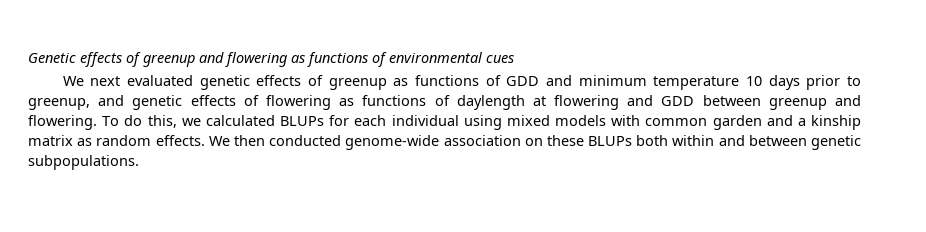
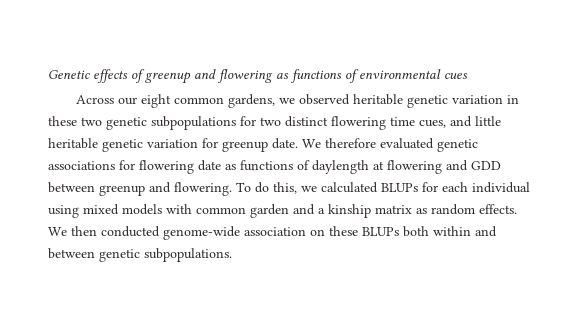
- We next evaluated genetic effects of greenup as functions of GDD and minimum temperature 10 days prior to greenup, and genetic effects of flowering as functions of daylength at flowering and GDD between greenup and flowering.
+ Across our eight common gardens, we observed heritable genetic variation in these two genetic subpopulations for two distinct flowering time cues, and little heritable genetic variation for greenup date. We therefore evaluated genetic associations for flowering date as functions of daylength at flowering and GDD between greenup and flowering.

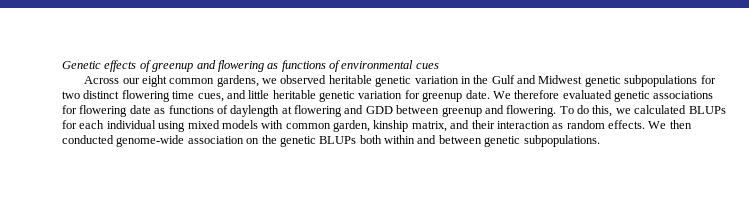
- Across our eight common gardens, we observed heritable genetic variation in these two genetic subpopulations for two distinct flowering time cues, and little heritable genetic variation for greenup date.
+ Across our eight common gardens, we observed heritable genetic variation in the Gulf and Midwest genetic subpopulations for two distinct flowering time cues, and little heritable genetic variation for greenup date.
- To do this, we calculated BLUPs for each individual using mixed models with common garden and a kinship matrix as random effects.
+ To do this, we calculated BLUPs for each individual using mixed models with common garden, kinship matrix, and their interaction as random effects.
- We then conducted genome-wide association on these BLUPs both within and between genetic subpopulations.
+ We then conducted genome-wide association on the genetic BLUPs both within and between genetic subpopulations.

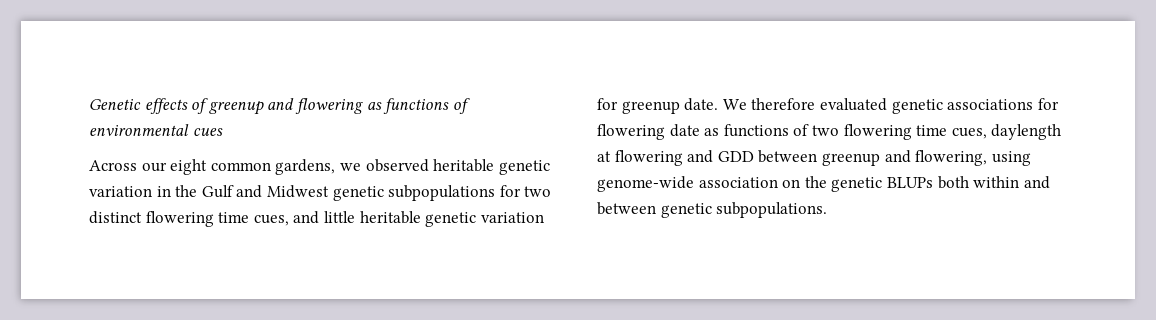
- We therefore evaluated genetic associations for flowering date as functions of daylength at flowering and GDD between greenup and flowering. To do this, we calculated BLUPs for each individual using mixed models with common garden, kinship matrix, and their interaction as random effects. We then conducted genome-wide association on the genetic BLUPs both within and between genetic subpopulations.
+ We therefore evaluated genetic associations for flowering date as functions of two flowering time cues, daylength at flowering and GDD between greenup and flowering, using genome-wide association on the genetic BLUPs both within and between genetic subpopulations.

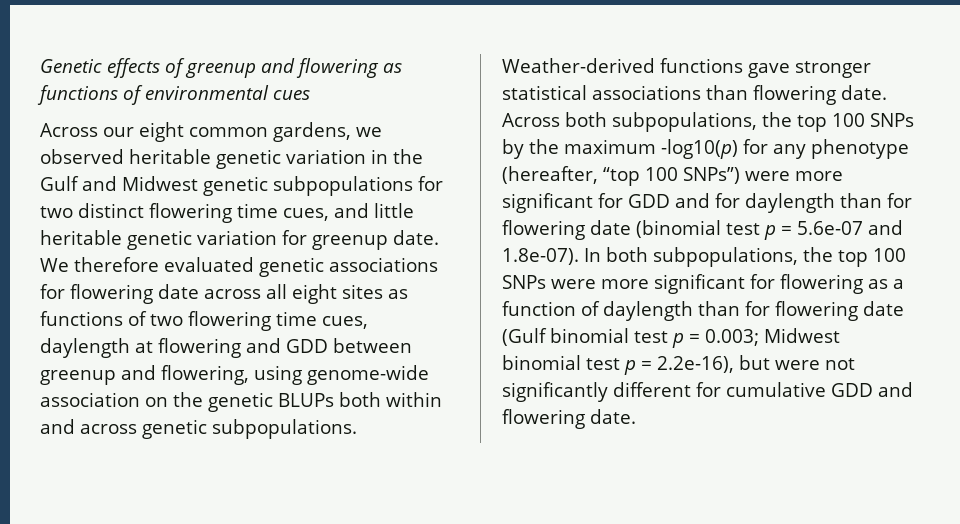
- We therefore evaluated genetic associations for flowering date as functions of two flowering time cues, daylength at flowering and GDD between greenup and flowering, using genome-wide association on the genetic BLUPs both within and between genetic subpopulations.
+ We therefore evaluated genetic associations for flowering date across all eight sites as functions of two flowering time cues, daylength at flowering and GDD between greenup and flowering, using genome-wide association on the genetic BLUPs both within and across genetic subpopulations.
+ Weather-derived functions gave stronger statistical associations than flowering date. Across both subpopulations, the top 100 SNPs by the maximum -log10(p) for any phenotype (hereafter, “top 100 SNPs”) were more significant for GDD and for daylength than for flowering date (binomial test p = 5.6e-07 and 1.8e-07). In both subpopulations, the top 100 SNPs were more significant for flowering as a function of daylength than for flowering date (Gulf binomial test p = 0.003; Midwest binomial test p = 2.2e-16), but were not significantly different for cumulative GDD and flowering date.

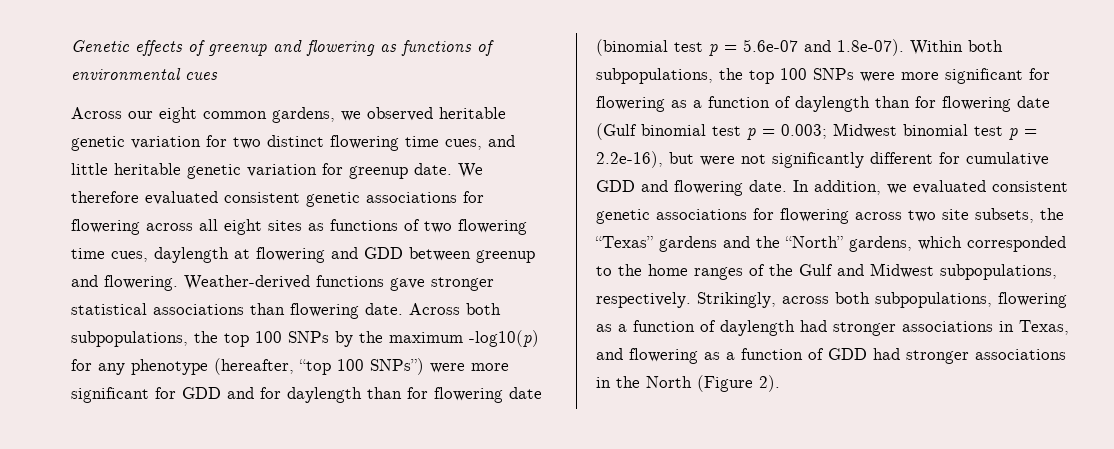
- Across our eight common gardens, we observed heritable genetic variation in the Gulf and Midwest genetic subpopulations for two distinct flowering time cues, and little heritable genetic variation for greenup date.
+ Across our eight common gardens, we observed heritable genetic variation for two distinct flowering time cues, and little heritable genetic variation for greenup date.
- We therefore evaluated genetic associations for flowering date across all eight sites as functions of two flowering time cues, daylength at flowering and GDD between greenup and flowering, using genome-wide association on the genetic BLUPs both within and across genetic subpopulations.
+ We therefore evaluated consistent genetic associations for flowering across all eight sites as functions of two flowering time cues, daylength at flowering and GDD between greenup and flowering.
- Across both subpopulations, the top 100 SNPs by the maximum -log10(p) for any phenotype (hereafter, “top 100 SNPs”) were more significant for GDD and for daylength than for flowering date (binomial test p = 5.6e-07 and 1.8e-07). In both subpopulations, the top 100 SNPs were more significant for flowering as a function of daylength than for flowering date (Gulf binomial test p = 0.003;
+ Across both subpopulations, the top 100 SNPs by the maximum -log10(p) for any phenotype (hereafter, “top 100 SNPs”) were more significant for GDD and for daylength than for flowering date (binomial test p = 5.6e-07 and 1.8e-07). Within both subpopulations, the top 100 SNPs were more significant for flowering as a function of daylength than for flowering date (Gulf binomial test p = 0.003;
+ In addition, we evaluated consistent genetic associations for flowering across two site subsets, the “Texas” gardens and the “North” gardens, which corresponded to the home ranges of the Gulf and Midwest subpopulations, respectively. Strikingly, across both subpopulations, flowering as a function of daylength had stronger associations in Texas, and flowering as a function of GDD had stronger associations in the North (Figure 2).

